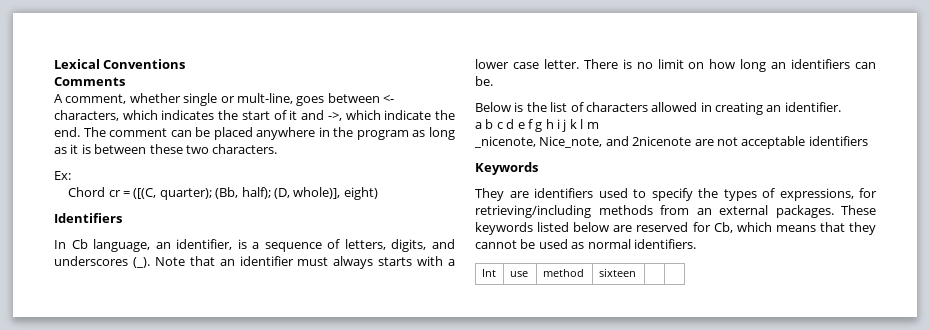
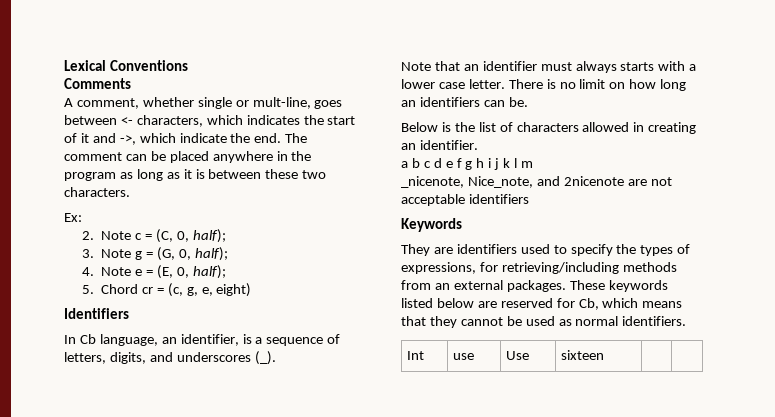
- Chord cr = ([(C, quarter); (Bb, half); (D, whole)], eight)
+ 2. Note c = (C, 0, half);
+ 3. Note g = (G, 0, half);
+ 4. Note e = (E, 0, half);
+ 5. Chord cr = (c, g, e, eight)
- In Cb language, an identifier, is a sequence of letters, digits, and underscores (_). Note that an identifier must always starts with a lower case letter.
+ In Cb language, an identifier, is a sequence of letters, digits, and underscores (_).
+ Note that an identifier must always starts with a lower case letter.
- Int | use | method | sixteen | |
+ Int | use | Use | sixteen | |

